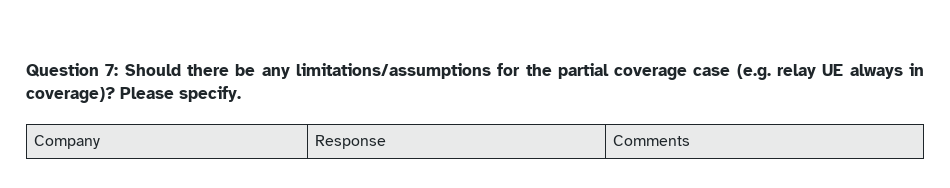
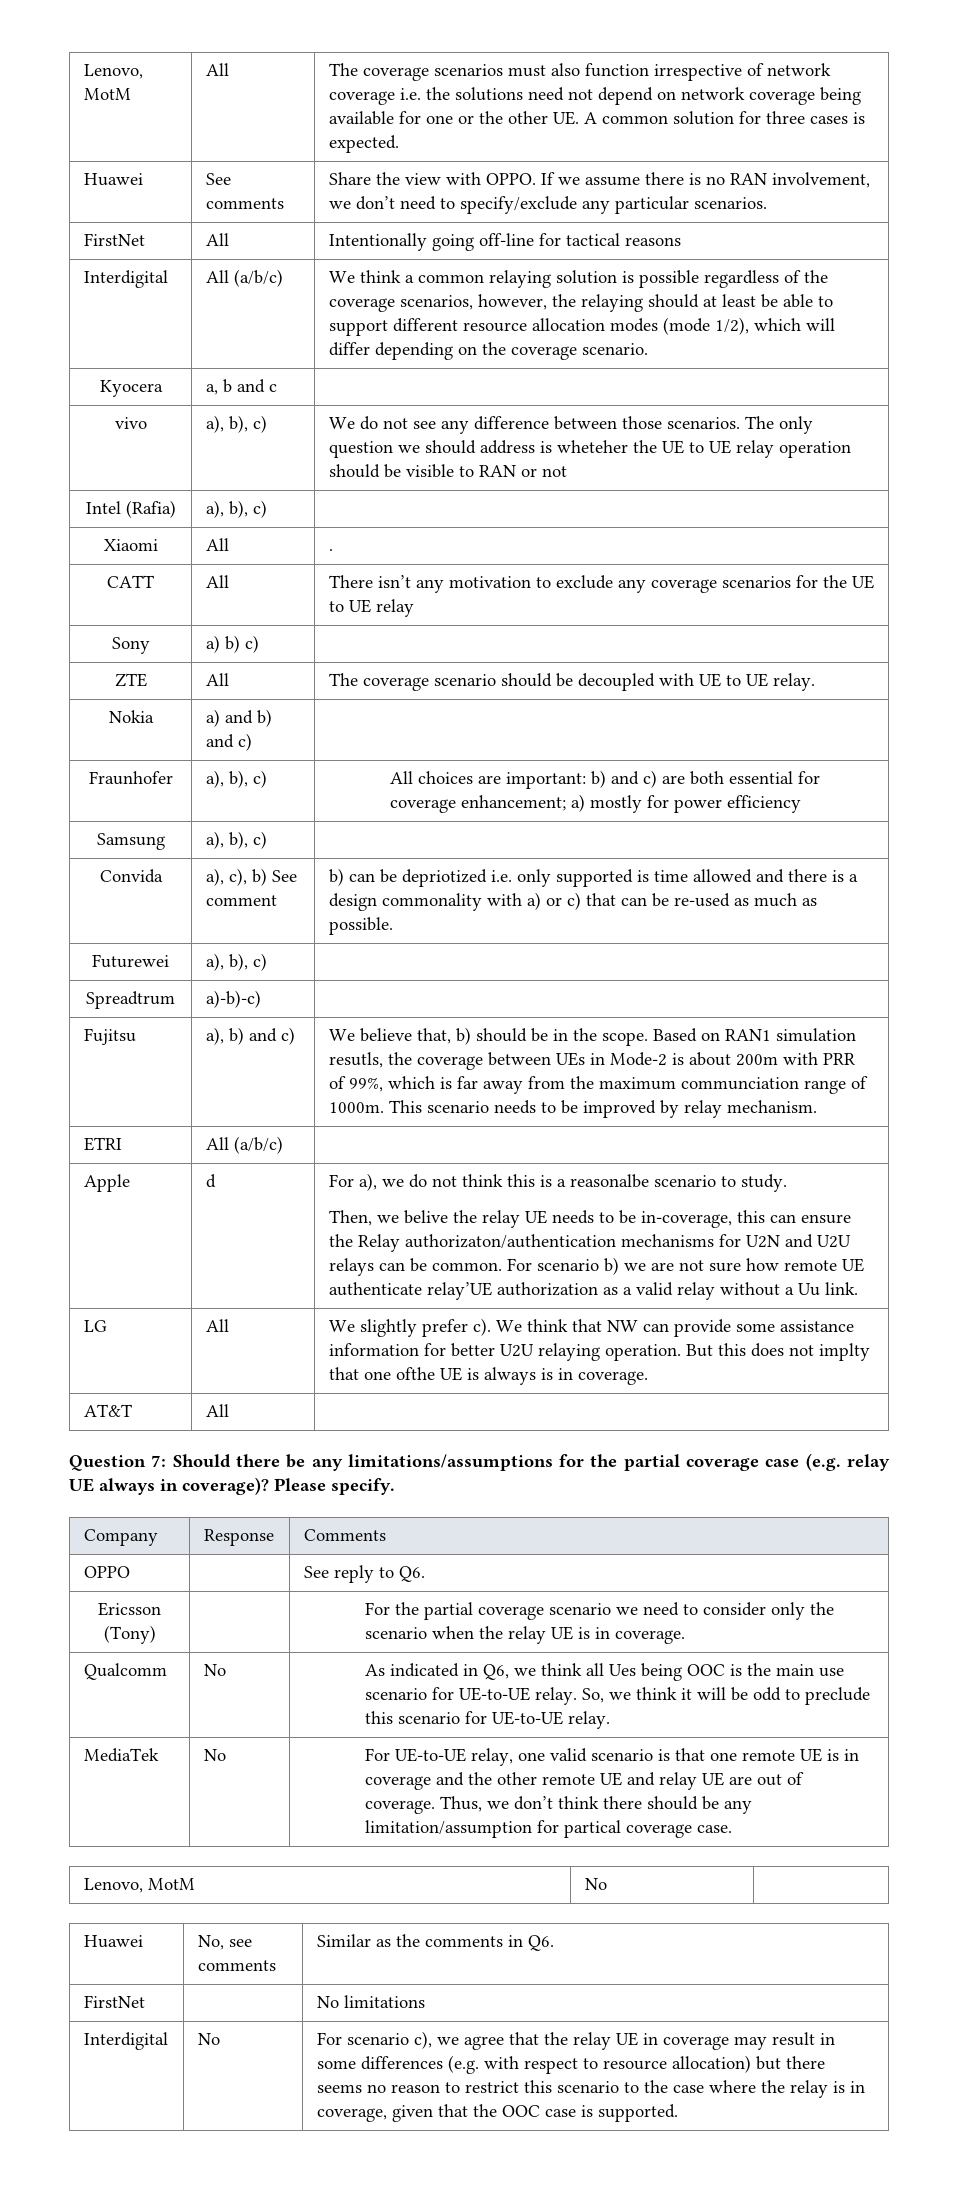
+ Lenovo, MotM | All | The coverage scenarios must also function irrespective of network coverage i.e. the solutions need not depend on network coverage being available for one or the other UE. A common solution for three cases is expected.
+ Huawei | See comments | Share the view with OPPO. If we assume there is no RAN involvement, we don’t need to specify/exclude any particular scenarios.
+ FirstNet | All | Intentionally going off-line for tactical reasons
+ Interdigital | All (a/b/c) | We think a common relaying solution is possible regardless of the coverage scenarios, however, the relaying should at least be able to support different resource allocation modes (mode 1/2), which will differ depending on the coverage scenario.
+ Kyocera | a, b and c |
+ vivo | a), b), c) | We do not see any difference between those scenarios. The only question we should address is wheteher the UE to UE relay operation should be visible to RAN or not
+ Intel (Rafia) | a), b), c) |
+ Xiaomi | All | .
+ CATT | All | There isn’t any motivation to exclude any coverage scenarios for the UE to UE relay
+ Sony | a) b) c) |
+ ZTE | All | The coverage scenario should be decoupled with UE to UE relay.
+ Nokia | a) and b) and c) |
+ Fraunhofer | a), b), c) | All choices are important: b) and c) are both essential for coverage enhancement; a) mostly for power efficiency
+ Samsung | a), b), c) |
+ Convida | a), c), b) See comment | b) can be depriotized i.e. only supported is time allowed and there is a design commonality with a) or c) that can be re-used as much as possible.
+ Futurewei | a), b), c) |
+ Spreadtrum | a)-b)-c) |
+ Fujitsu | a), b) and c) | We believe that, b) should be in the scope. Based on RAN1 simulation resutls, the coverage between UEs in Mode-2 is about 200m with PRR of 99%, which is far away from the maximum communciation range of 1000m. This scenario needs to be improved by relay mechanism.
+ ETRI | All (a/b/c) |
+ Apple | d | For a), we do not think this is a reasonalbe scenario to study.
+ Then, we belive the relay UE needs to be in-coverage, this can ensure the Relay authorizaton/authentication mechanisms for U2N and U2U relays can be common. For scenario b) we are not sure how remote UE authenticate relay’UE authorization as a valid relay without a Uu link.
+ LG | All | We slightly prefer c). We think that NW can provide some assistance information for better U2U relaying operation. But this does not implty that one ofthe UE is always is in coverage.
+ AT&T | All |
+ OPPO | | See reply to Q6.
+ Ericsson (Tony) | | For the partial coverage scenario we need to consider only the scenario when the relay UE is in coverage.
+ Qualcomm | No | As indicated in Q6, we think all Ues being OOC is the main use scenario for UE-to-UE relay. So, we think it will be odd to preclude this scenario for UE-to-UE relay.
+ MediaTek | No | For UE-to-UE relay, one valid scenario is that one remote UE is in coverage and the other remote UE and relay UE are out of coverage. Thus, we don’t think there should be any limitation/assumption for partical coverage case.
+ Lenovo, MotM | No |
+ Huawei | No, see comments | Similar as the comments in Q6.
+ FirstNet | | No limitations
+ Interdigital | No | For scenario c), we agree that the relay UE in coverage may result in some differences (e.g. with respect to resource allocation) but there seems no reason to restrict this scenario to the case where the relay is in coverage, given that the OOC case is supported.

